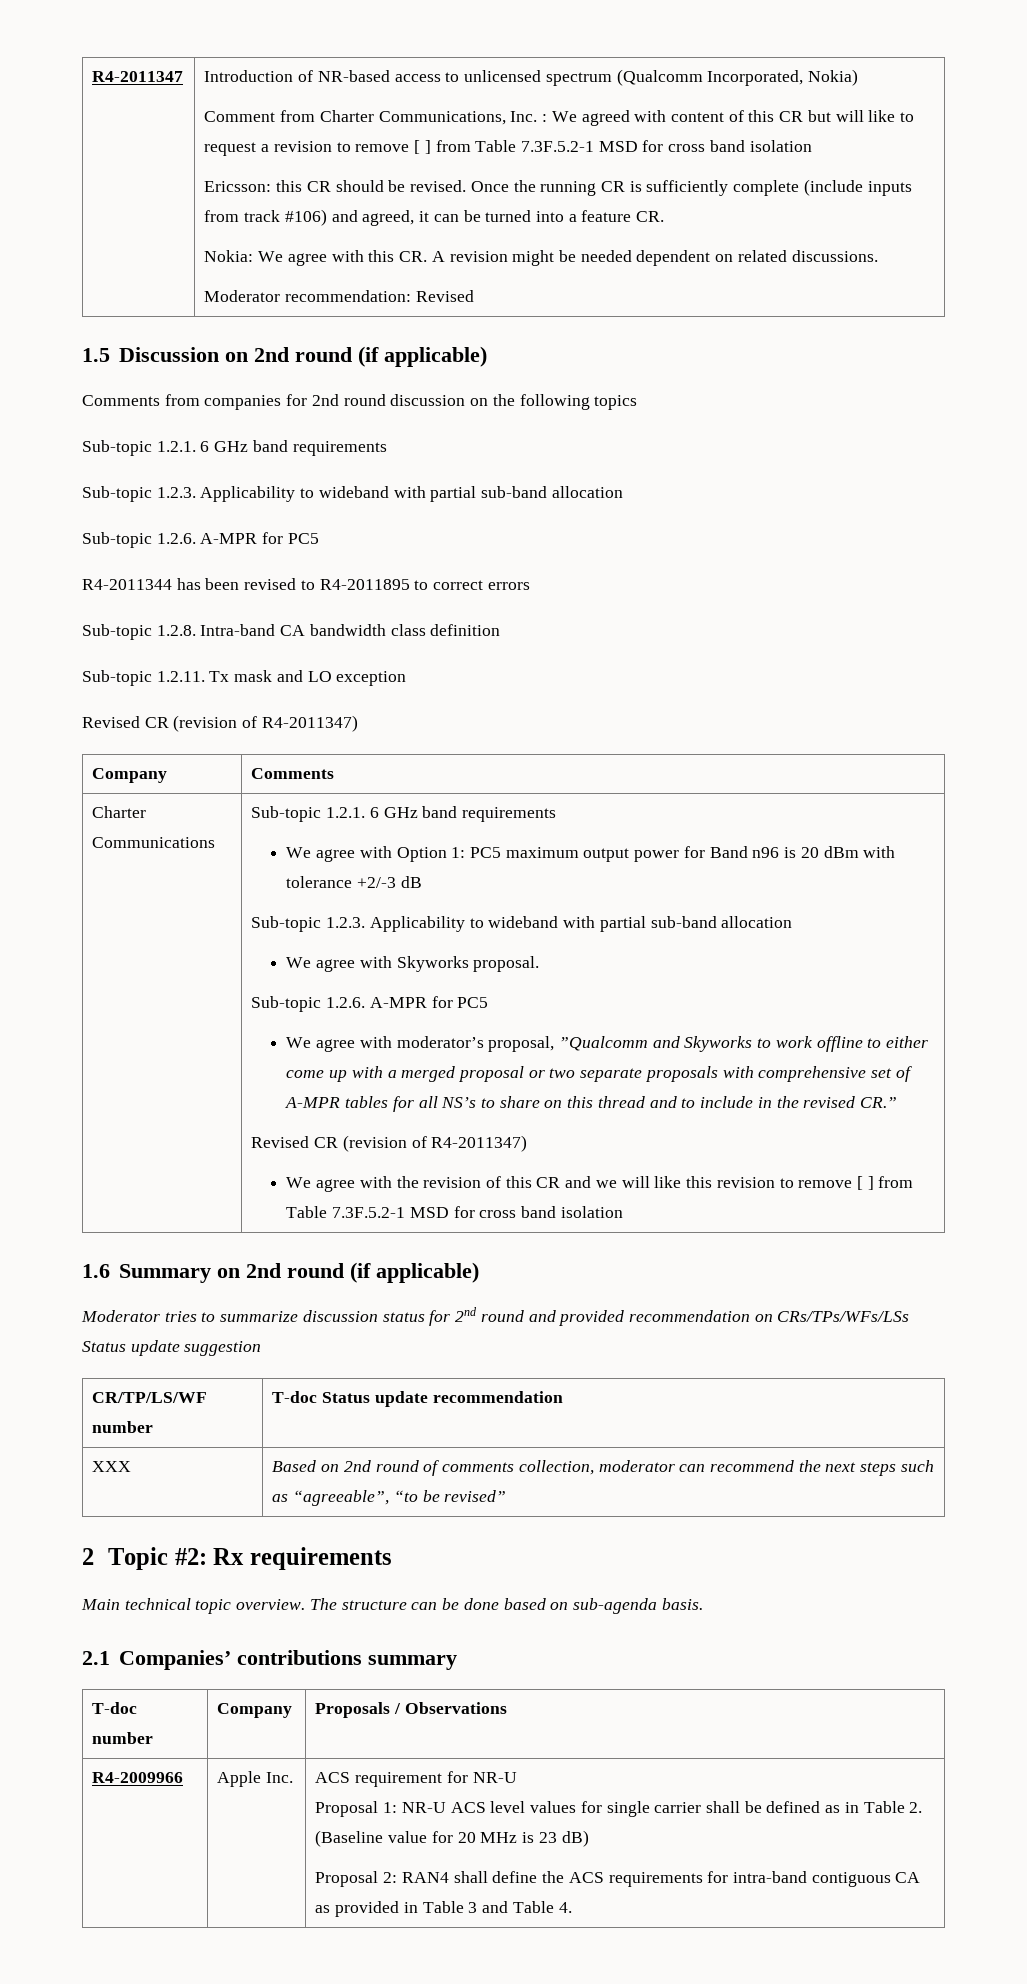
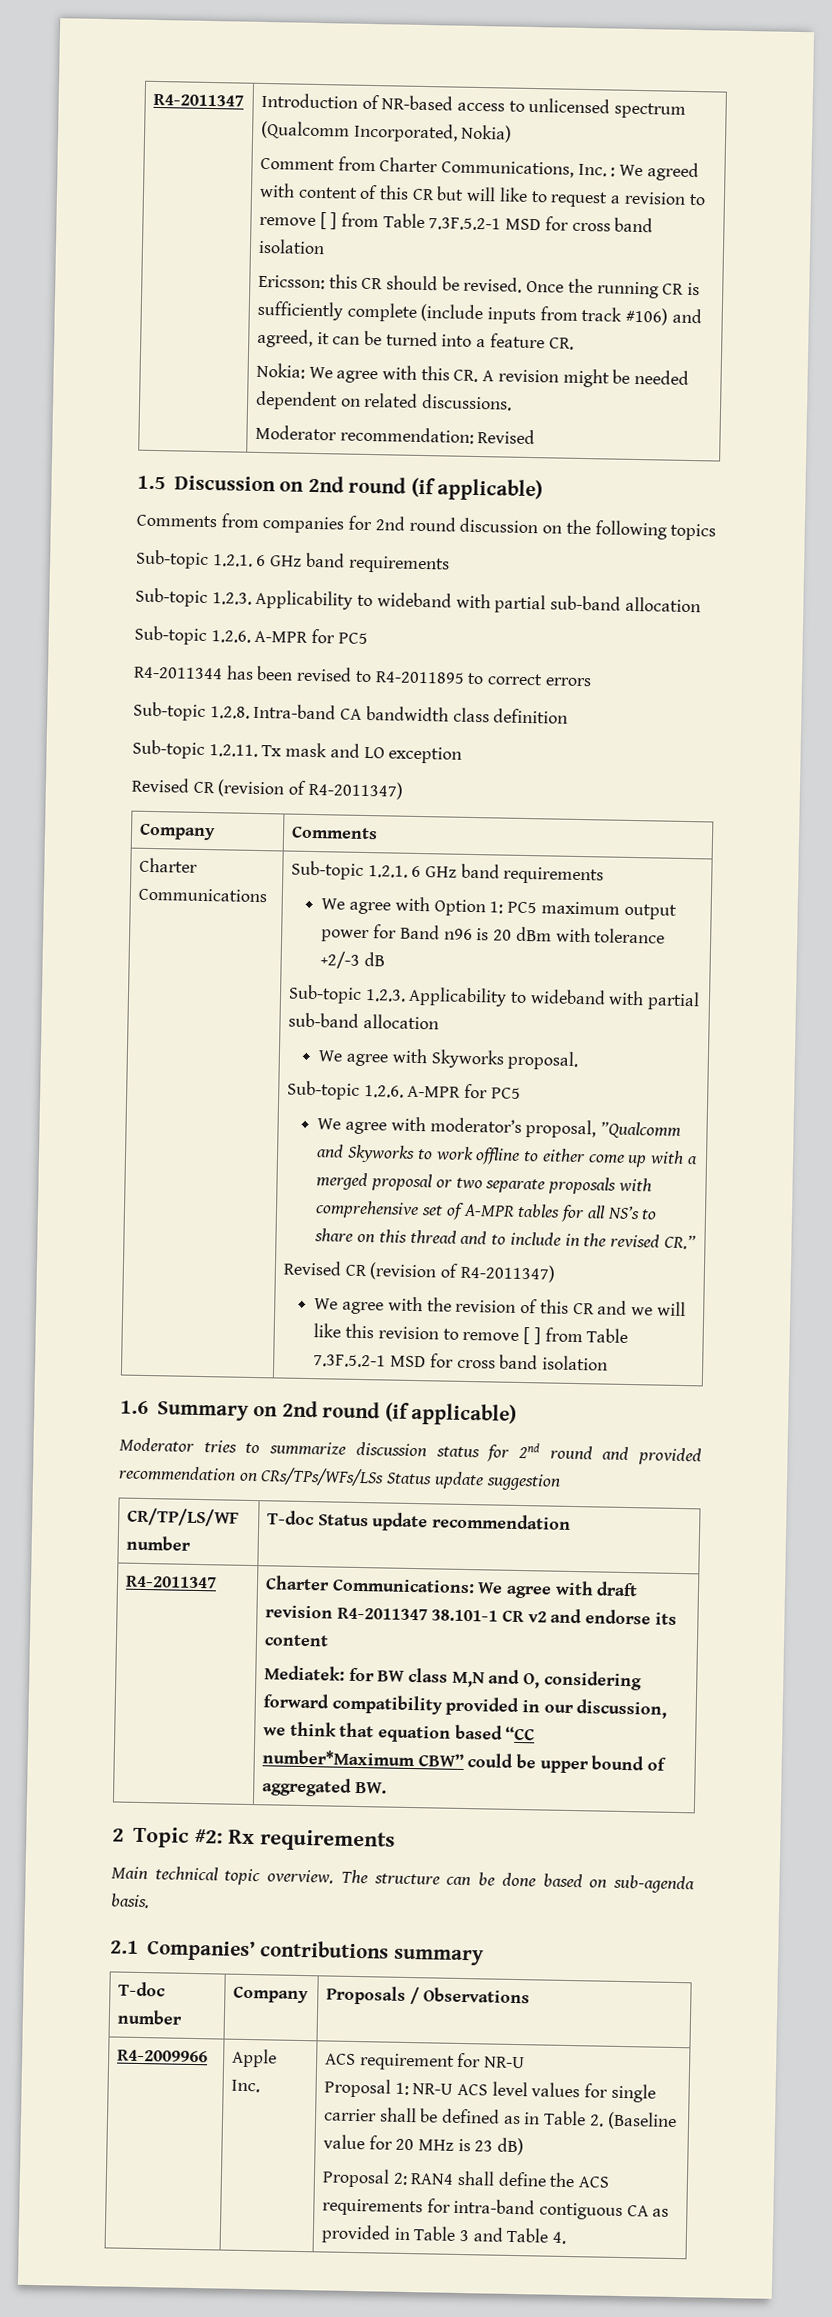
- XXX | Based on 2nd round of comments collection, moderator can recommend the next steps such as “agreeable”, “to be revised”
+ R4-2011347 | Charter Communications: We agree with draft revision R4-2011347 38.101-1 CR v2 and endorse its content
+ Mediatek: for BW class M,N and O, considering forward compatibility provided in our discussion, we think that equation based “CC number*Maximum CBW” could be upper bound of aggregated BW.

